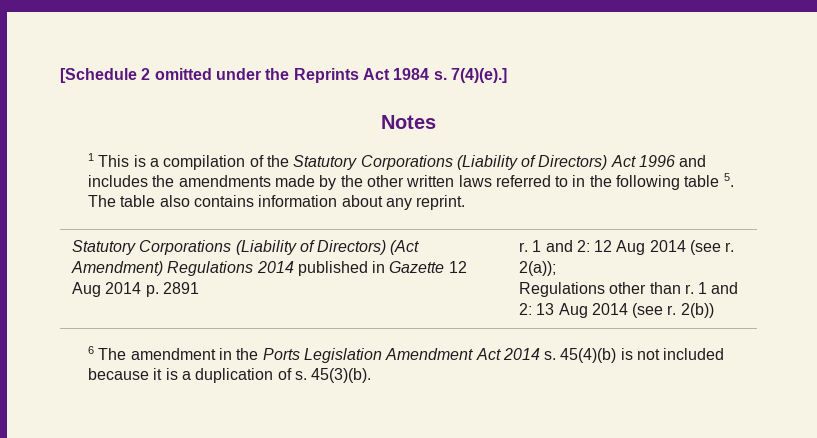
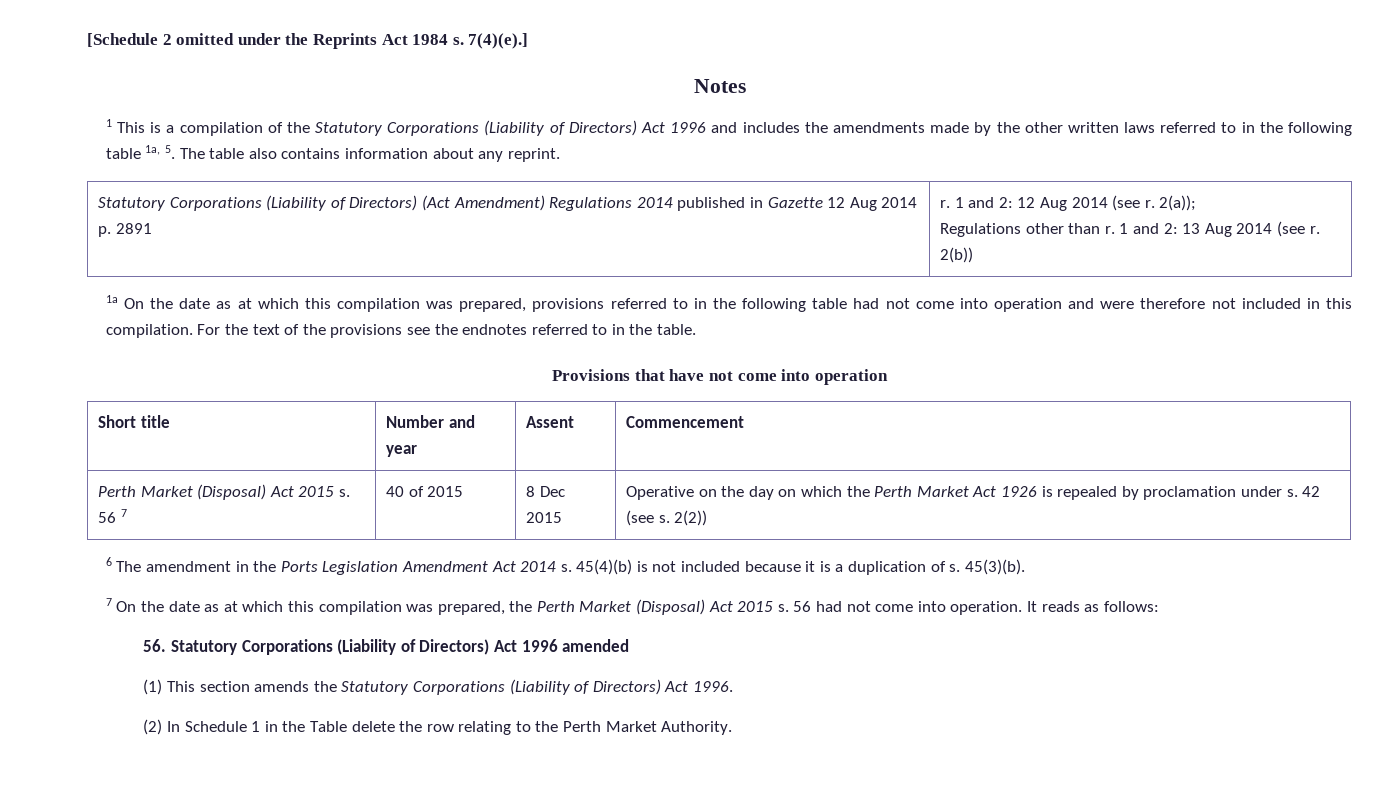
- 1 This is a compilation of the Statutory Corporations (Liability of Directors) Act 1996 and includes the amendments made by the other written laws referred to in the following table 5. The table also contains information about any reprint.
+ 1 This is a compilation of the Statutory Corporations (Liability of Directors) Act 1996 and includes the amendments made by the other written laws referred to in the following table 1a, 5. The table also contains information about any reprint.
+ 1a On the date as at which this compilation was prepared, provisions referred to in the following table had not come into operation and were therefore not included in this compilation. For the text of the provisions see the endnotes referred to in the table.
+ Provisions that have not come into operation
+ Short title | Number and year | Assent | Commencement
+ Perth Market (Disposal) Act 2015 s. 56 7 | 40 of 2015 | 8 Dec 2015 | Operative on the day on which the Perth Market Act 1926 is repealed by proclamation under s. 42 (see s. 2(2))
+ 7 On the date as at which this compilation was prepared, the Perth Market (Disposal) Act 2015 s. 56 had not come into operation. It reads as follows:
+ 56. Statutory Corporations (Liability of Directors) Act 1996 amended
+ (1) This section amends the Statutory Corporations (Liability of Directors) Act 1996.
+ (2) In Schedule 1 in the Table delete the row relating to the Perth Market Authority.

